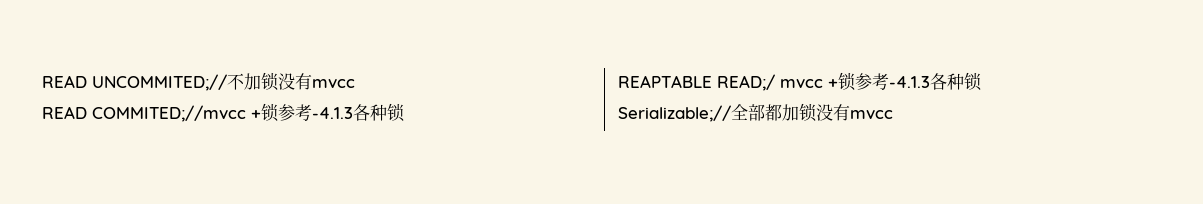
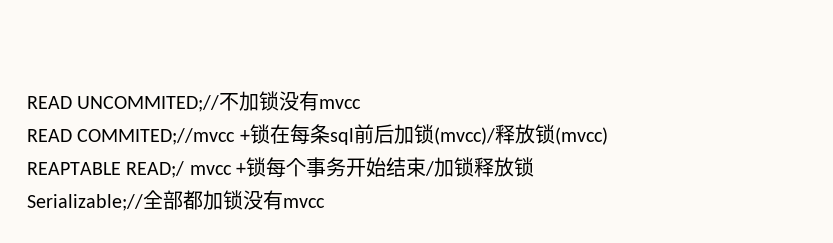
- READ COMMITED;//mvcc +锁参考-4.1.3各种锁
+ READ COMMITED;//mvcc +锁在每条sql前后加锁(mvcc)/释放锁(mvcc)
- REAPTABLE READ;/ mvcc +锁参考-4.1.3各种锁
+ REAPTABLE READ;/ mvcc +锁每个事务开始结束/加锁释放锁

